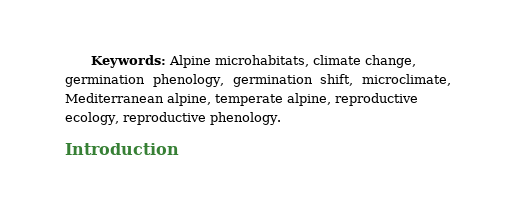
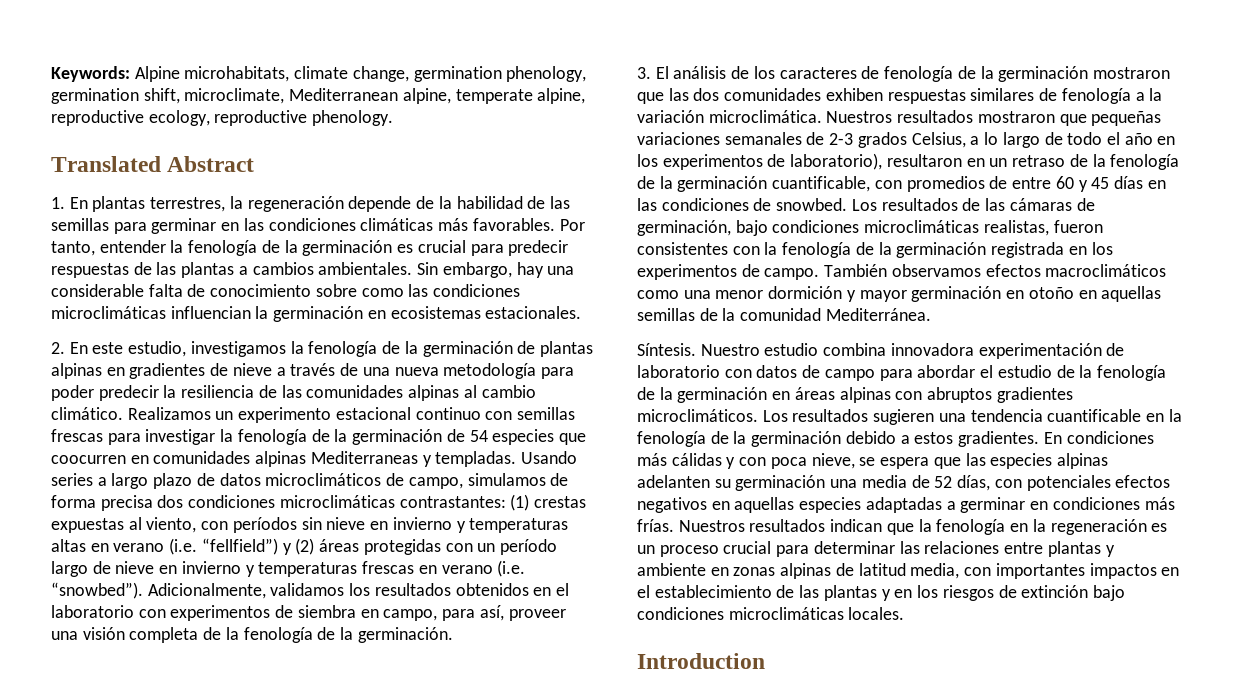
+ Translated Abstract
+ 1. En plantas terrestres, la regeneración depende de la habilidad de las semillas para germinar en las condiciones climáticas más favorables. Por tanto, entender la fenología de la germinación es crucial para predecir respuestas de las plantas a cambios ambientales. Sin embargo, hay una considerable falta de conocimiento sobre como las condiciones microclimáticas influencian la germinación en ecosistemas estacionales.
+ 2. En este estudio, investigamos la fenología de la germinación de plantas alpinas en gradientes de nieve a través de una nueva metodología para poder predecir la resiliencia de las comunidades alpinas al cambio climático. Realizamos un experimento estacional continuo con semillas frescas para investigar la fenología de la germinación de 54 especies que coocurren en comunidades alpinas Mediterraneas y templadas. Usando series a largo plazo de datos microclimáticos de campo, simulamos de forma precisa dos condiciones microclimáticas contrastantes: (1) crestas expuestas al viento, con períodos sin nieve en invierno y temperaturas altas en verano (i.e. “fellfield”) y (2) áreas protegidas con un período largo de nieve en invierno y temperaturas frescas en verano (i.e. “snowbed”). Adicionalmente, validamos los resultados obtenidos en el laboratorio con experimentos de siembra en campo, para así, proveer una visión completa de la fenología de la germinación.
+ 3. El análisis de los caracteres de fenología de la germinación mostraron que las dos comunidades exhiben respuestas similares de fenología a la variación microclimática. Nuestros resultados mostraron que pequeñas variaciones semanales de 2-3 grados Celsius, a lo largo de todo el año en los experimentos de laboratorio), resultaron en un retraso de la fenología de la germinación cuantificable, con promedios de entre 60 y 45 días en las condiciones de snowbed. Los resultados de las cámaras de germinación, bajo condiciones microclimáticas realistas, fueron consistentes con la fenología de la germinación registrada en los experimentos de campo. También observamos efectos macroclimáticos como una menor dormición y mayor germinación en otoño en aquellas semillas de la comunidad Mediterránea.
+ Síntesis. Nuestro estudio combina innovadora experimentación de laboratorio con datos de campo para abordar el estudio de la fenología de la germinación en áreas alpinas con abruptos gradientes microclimáticos. Los resultados sugieren una tendencia cuantificable en la fenología de la germinación debido a estos gradientes. En condiciones más cálidas y con poca nieve, se espera que las especies alpinas adelanten su germinación una media de 52 días, con potenciales efectos negativos en aquellas especies adaptadas a germinar en condiciones más frías. Nuestros resultados indican que la fenología en la regeneración es un proceso crucial para determinar las relaciones entre plantas y ambiente en zonas alpinas de latitud media, con importantes impactos en el establecimiento de las plantas y en los riesgos de extinción bajo condiciones microclimáticas locales.

